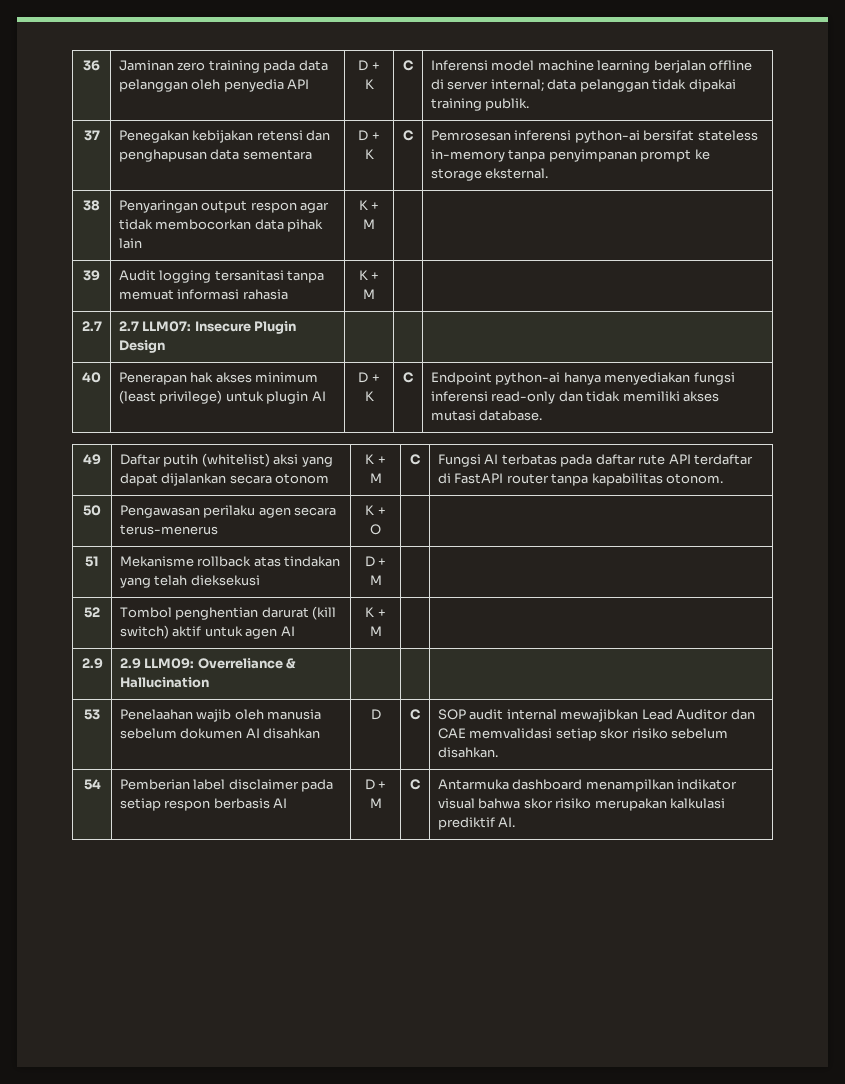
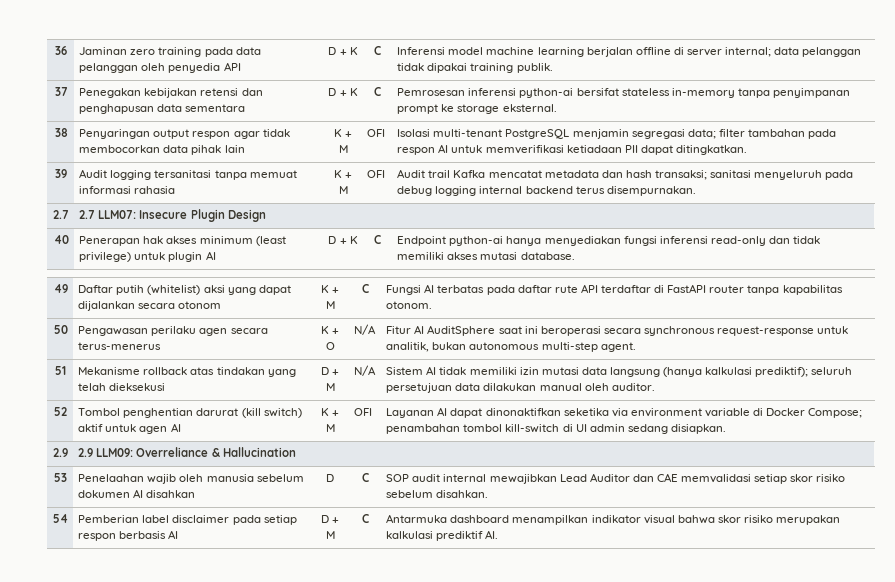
- 38 | Penyaringan output respon agar tidak membocorkan data pihak lain | K + M | |
+ 38 | Penyaringan output respon agar tidak membocorkan data pihak lain | K + M | OFI | Isolasi multi-tenant PostgreSQL menjamin segregasi data; filter tambahan pada respon AI untuk memverifikasi ketiadaan PII dapat ditingkatkan.
- 39 | Audit logging tersanitasi tanpa memuat informasi rahasia | K + M | |
+ 39 | Audit logging tersanitasi tanpa memuat informasi rahasia | K + M | OFI | Audit trail Kafka mencatat metadata dan hash transaksi; sanitasi menyeluruh pada debug logging internal backend terus disempurnakan.
- 50 | Pengawasan perilaku agen secara terus-menerus | K + O | |
+ 50 | Pengawasan perilaku agen secara terus-menerus | K + O | N/A | Fitur AI AuditSphere saat ini beroperasi secara synchronous request-response untuk analitik, bukan autonomous multi-step agent.
- 51 | Mekanisme rollback atas tindakan yang telah dieksekusi | D + M | |
+ 51 | Mekanisme rollback atas tindakan yang telah dieksekusi | D + M | N/A | Sistem AI tidak memiliki izin mutasi data langsung (hanya kalkulasi prediktif); seluruh persetujuan data dilakukan manual oleh auditor.
- 52 | Tombol penghentian darurat (kill switch) aktif untuk agen AI | K + M | |
+ 52 | Tombol penghentian darurat (kill switch) aktif untuk agen AI | K + M | OFI | Layanan AI dapat dinonaktifkan seketika via environment variable di Docker Compose; penambahan tombol kill-switch di UI admin sedang disiapkan.

